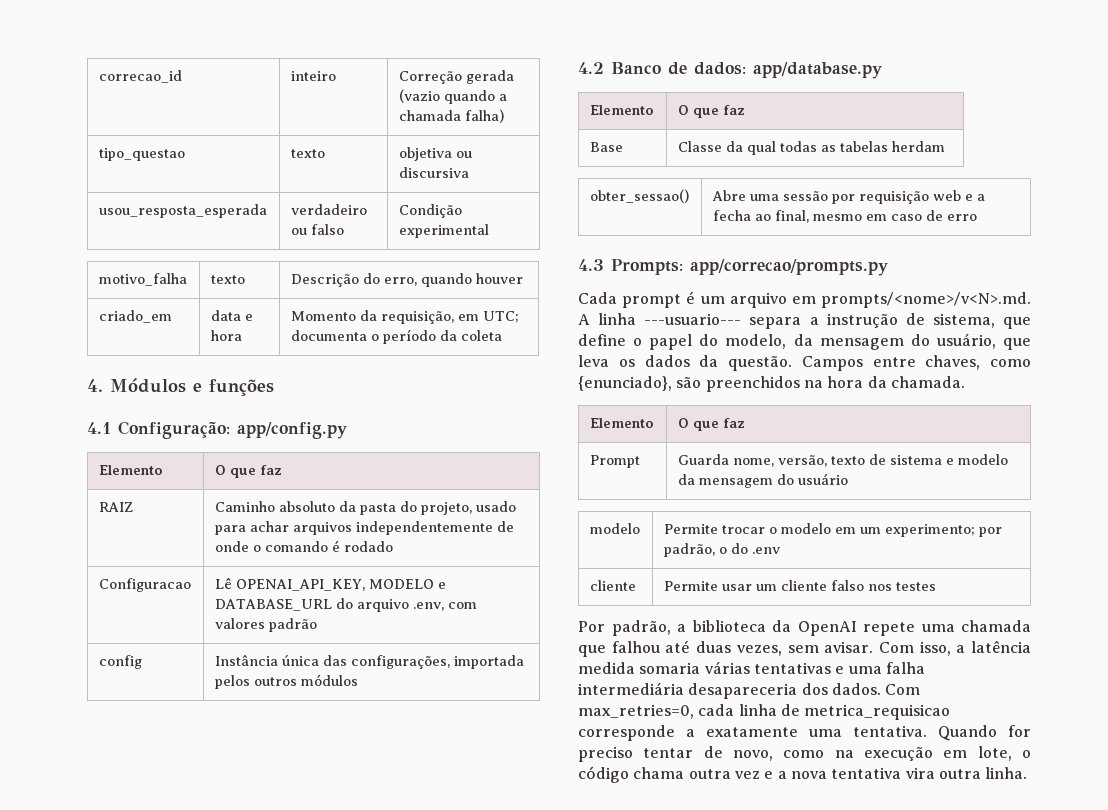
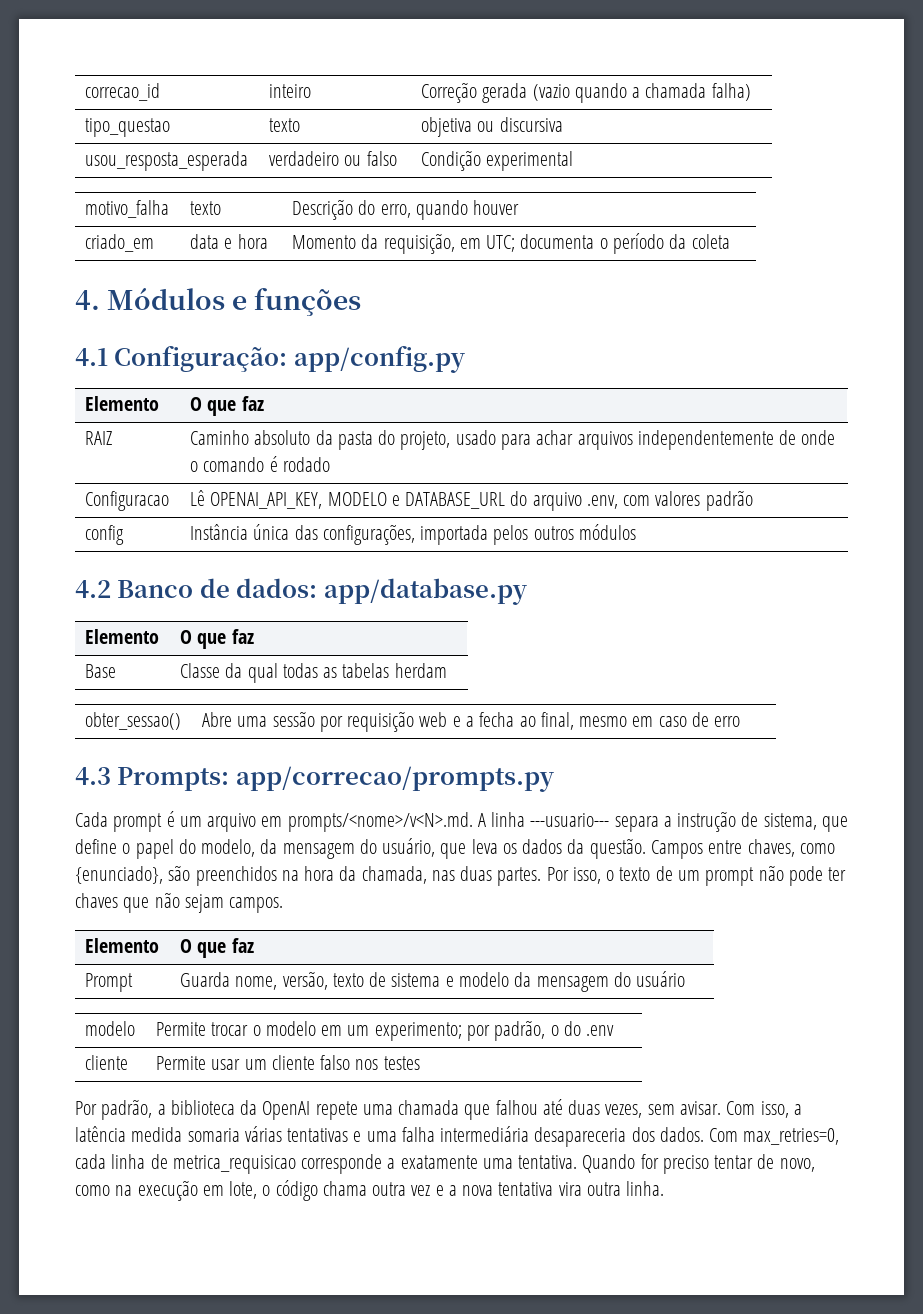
- Campos entre chaves, como {enunciado}, são preenchidos na hora da chamada.
+ Campos entre chaves, como {enunciado}, são preenchidos na hora da chamada, nas duas partes. Por isso, o texto de um prompt não pode ter chaves que não sejam campos.

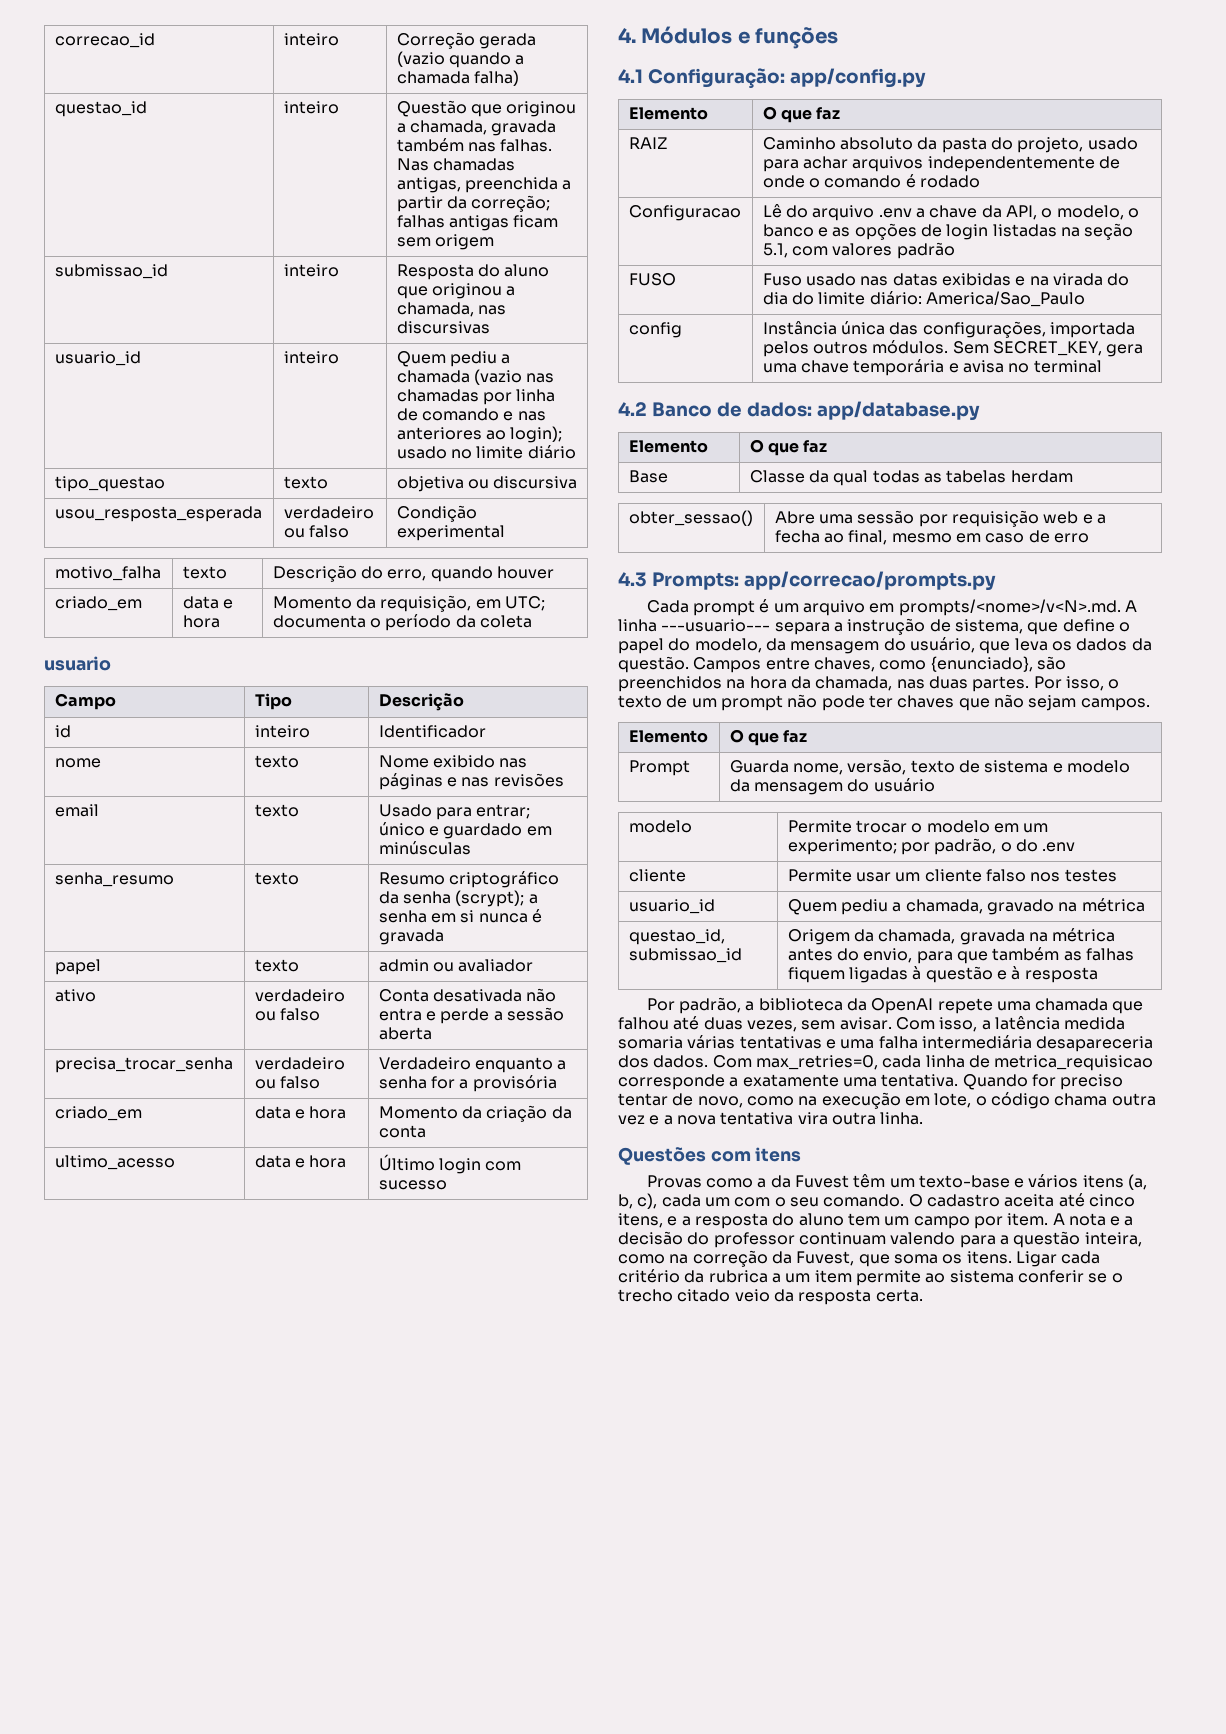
+ questao_id | inteiro | Questão que originou a chamada, gravada também nas falhas. Nas chamadas antigas, preenchida a partir da correção; falhas antigas ficam sem origem
+ submissao_id | inteiro | Resposta do aluno que originou a chamada, nas discursivas
+ usuario_id | inteiro | Quem pediu a chamada (vazio nas chamadas por linha de comando e nas anteriores ao login); usado no limite diário
+ usuario
+ Campo | Tipo | Descrição
+ id | inteiro | Identificador
+ nome | texto | Nome exibido nas páginas e nas revisões
+ email | texto | Usado para entrar; único e guardado em minúsculas
+ senha_resumo | texto | Resumo criptográfico da senha (scrypt); a senha em si nunca é gravada
+ papel | texto | admin ou avaliador
+ ativo | verdadeiro ou falso | Conta desativada não entra e perde a sessão aberta
+ precisa_trocar_senha | verdadeiro ou falso | Verdadeiro enquanto a senha for a provisória
+ criado_em | data e hora | Momento da criação da conta
+ ultimo_acesso | data e hora | Último login com sucesso
- Configuracao | Lê OPENAI_API_KEY, MODELO e DATABASE_URL do arquivo .env, com valores padrão
+ Configuracao | Lê do arquivo .env a chave da API, o modelo, o banco e as opções de login listadas na seção 5.1, com valores padrão
+ FUSO | Fuso usado nas datas exibidas e na virada do dia do limite diário: America/Sao_Paulo
- config | Instância única das configurações, importada pelos outros módulos
+ config | Instância única das configurações, importada pelos outros módulos. Sem SECRET_KEY, gera uma chave temporária e avisa no terminal
+ usuario_id | Quem pediu a chamada, gravado na métrica
+ questao_id, submissao_id | Origem da chamada, gravada na métrica antes do envio, para que também as falhas fiquem ligadas à questão e à resposta
+ Questões com itens
+ Provas como a da Fuvest têm um texto-base e vários itens (a, b, c), cada um com o seu comando. O cadastro aceita até cinco itens, e a resposta do aluno tem um campo por item. A nota e a decisão do professor continuam valendo para a questão inteira, como na correção da Fuvest, que soma os itens. Ligar cada critério da rubrica a um item permite ao sistema conferir se o trecho citado veio da resposta certa.

